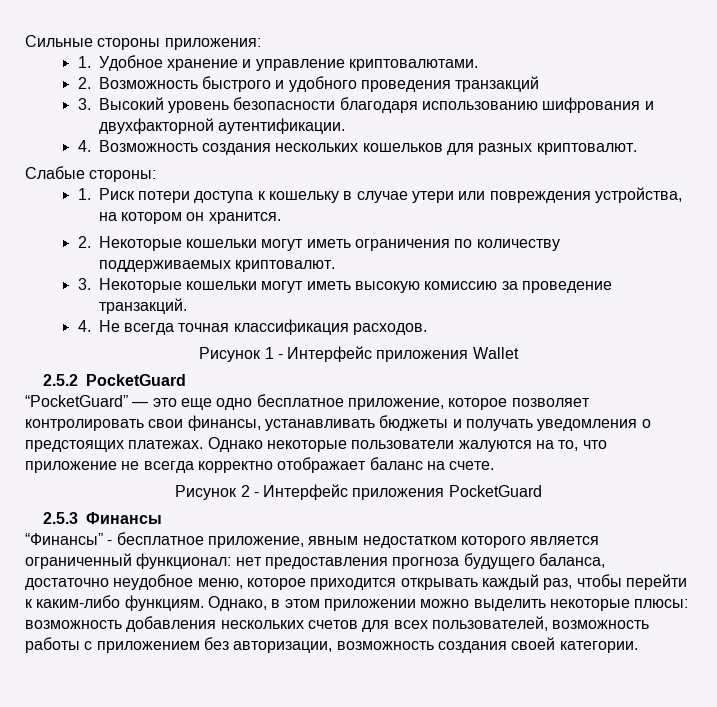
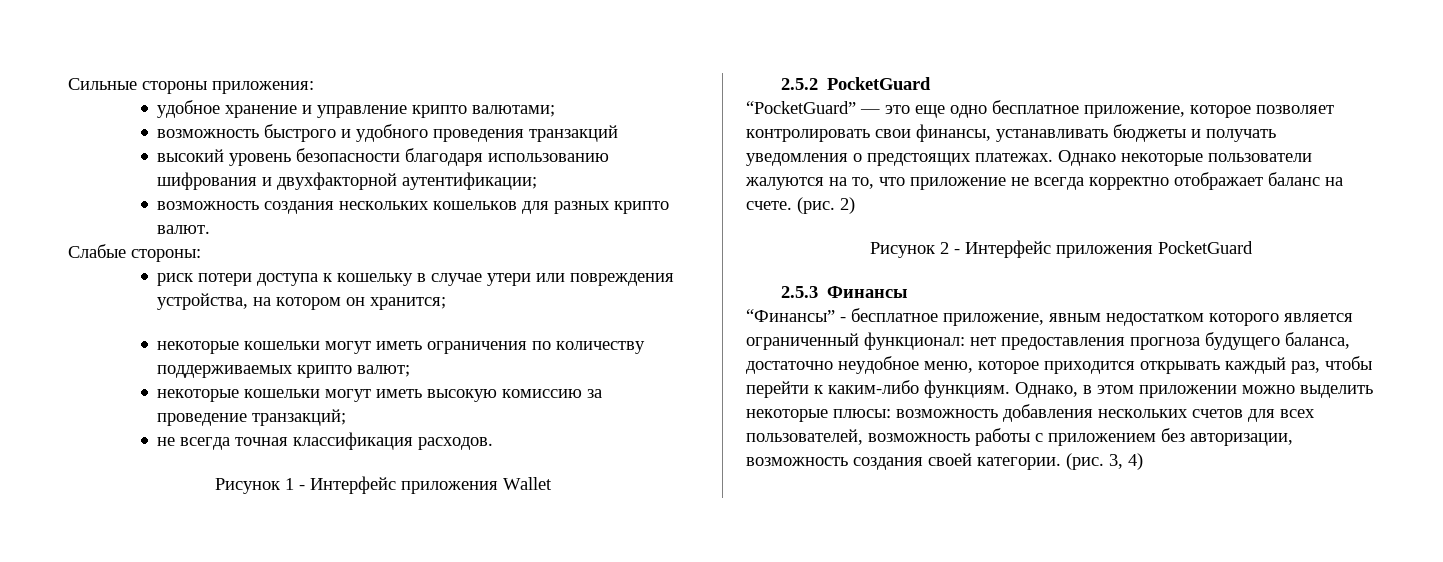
- 1. Удобное хранение и управление криптовалютами.
- 2. Возможность быстрого и удобного проведения транзакций
+ удобное хранение и управление крипто валютами;
+ возможность быстрого и удобного проведения транзакций
- 3. Высокий уровень безопасности благодаря использованию шифрования и двухфакторной аутентификации.
- 4. Возможность создания нескольких кошельков для разных криптовалют.
+ высокий уровень безопасности благодаря использованию шифрования и двухфакторной аутентификации;
+ возможность создания нескольких кошельков для разных крипто валют.
- 1. Риск потери доступа к кошельку в случае утери или повреждения устройства, на котором он хранится.
- 2. Некоторые кошельки могут иметь ограничения по количеству поддерживаемых криптовалют.
- 3. Некоторые кошельки могут иметь высокую комиссию за проведение транзакций.
- 4. Не всегда точная классификация расходов.
+ риск потери доступа к кошельку в случае утери или повреждения устройства, на котором он хранится;
+ некоторые кошельки могут иметь ограничения по количеству поддерживаемых крипто валют;
+ некоторые кошельки могут иметь высокую комиссию за проведение транзакций;
+ не всегда точная классификация расходов.
+ (рис. 2)
+ (рис. 3, 4)

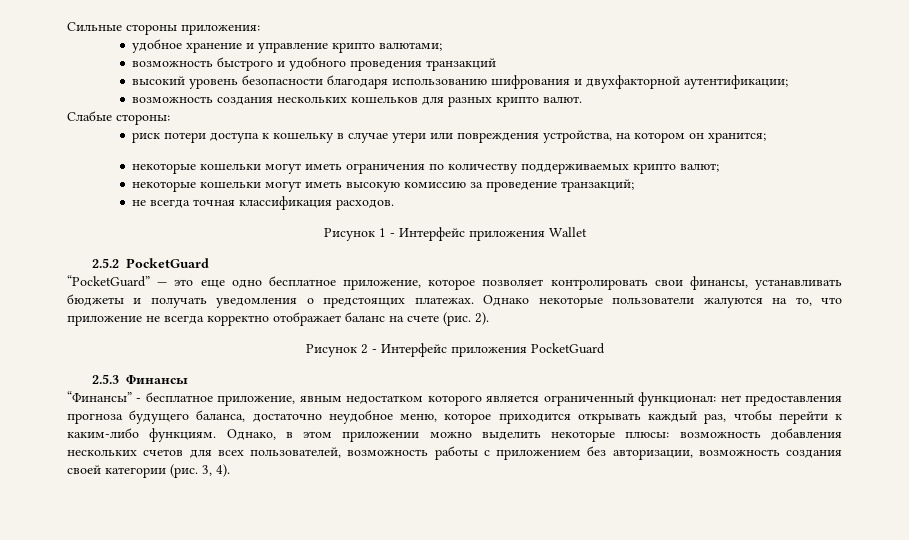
- Однако некоторые пользователи жалуются на то, что приложение не всегда корректно отображает баланс на счете. (рис. 2)
+ Однако некоторые пользователи жалуются на то, что приложение не всегда корректно отображает баланс на счете (рис. 2).
- Однако, в этом приложении можно выделить некоторые плюсы: возможность добавления нескольких счетов для всех пользователей, возможность работы с приложением без авторизации, возможность создания своей категории. (рис.
+ Однако, в этом приложении можно выделить некоторые плюсы: возможность добавления нескольких счетов для всех пользователей, возможность работы с приложением без авторизации, возможность создания своей категории (рис.
- 3, 4)
+ 3, 4).

